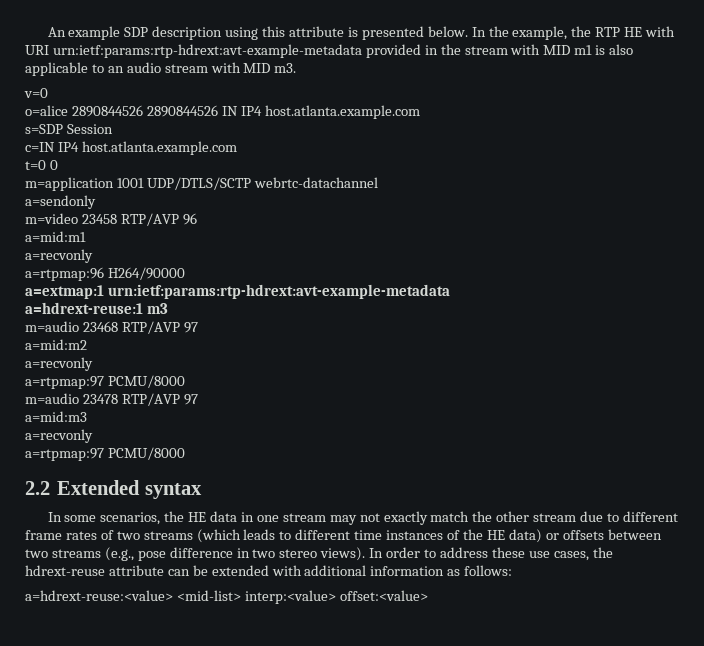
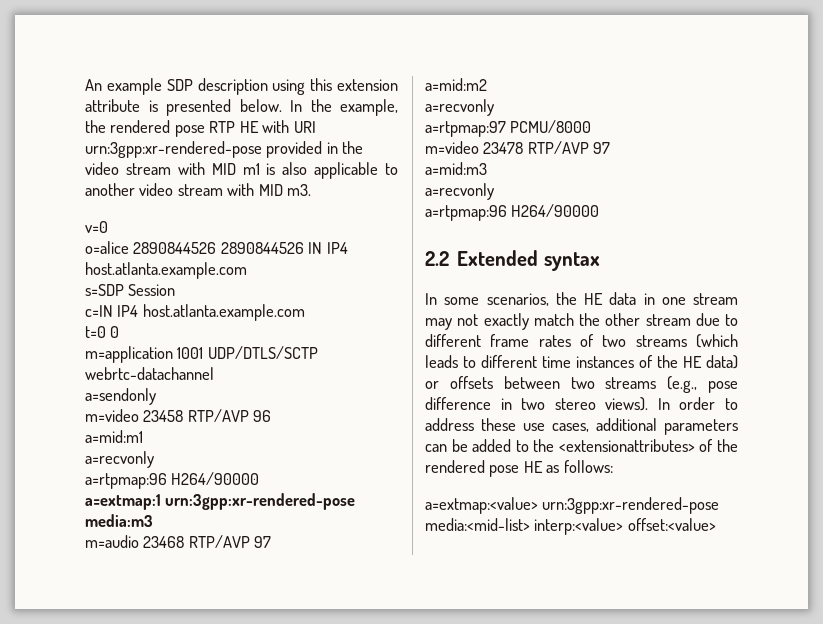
- An example SDP description using this attribute is presented below.
+ An example SDP description using this extension attribute is presented below.
- In the example, the RTP HE with URI urn:ietf:params:rtp-hdrext:avt-example-metadata provided in the stream with MID m1 is also applicable to an audio stream with MID m3.
+ In the example, the rendered pose RTP HE with URI urn:3gpp:xr-rendered-pose provided in the video stream with MID m1 is also applicable to another video stream with MID m3.
- a=extmap:1 urn:ietf:params:rtp-hdrext:avt-example-metadata
- a=hdrext-reuse:1 m3
+ a=extmap:1 urn:3gpp:xr-rendered-pose media:m3
- m=audio 23478 RTP/AVP 97
+ m=video 23478 RTP/AVP 97
  a=mid:m3
  a=recvonly
- a=rtpmap:97 PCMU/8000
+ a=rtpmap:96 H264/90000
- In order to address these use cases, the hdrext-reuse attribute can be extended with additional information as follows:
+ In order to address these use cases, additional parameters can be added to the <extensionattributes> of the rendered pose HE as follows:
- a=hdrext-reuse:<value> <mid-list> interp:<value> offset:<value>
+ a=extmap:<value> urn:3gpp:xr-rendered-pose media:<mid-list> interp:<value> offset:<value>

